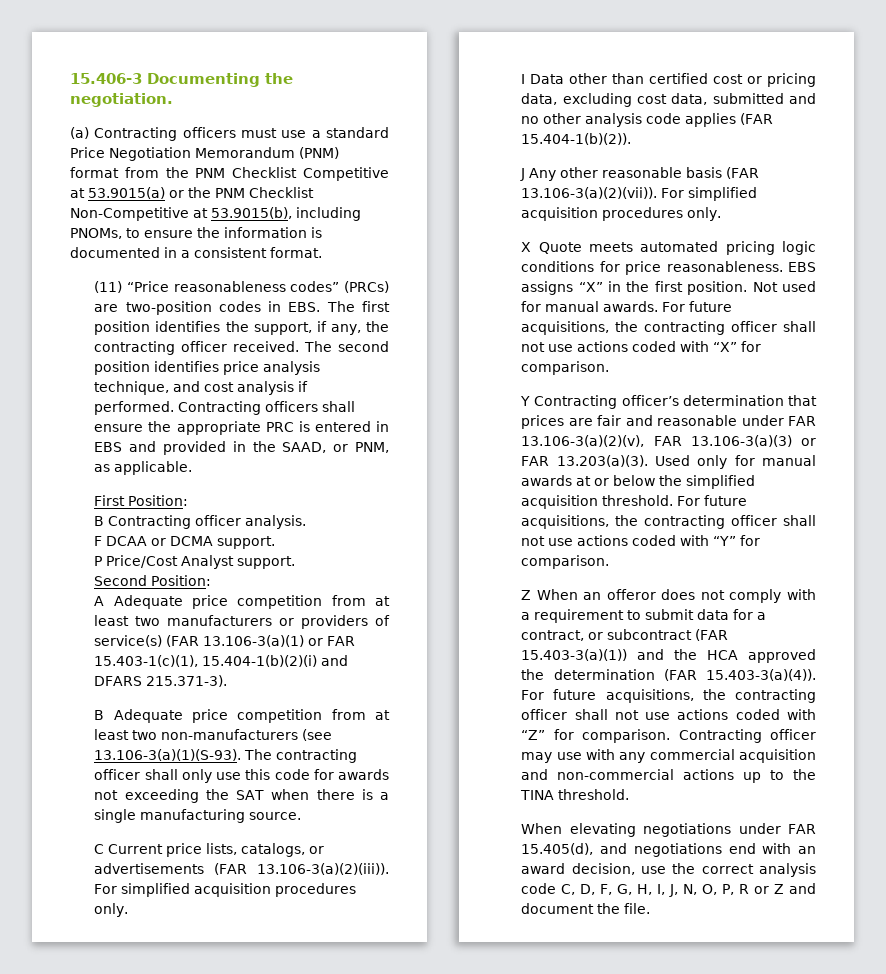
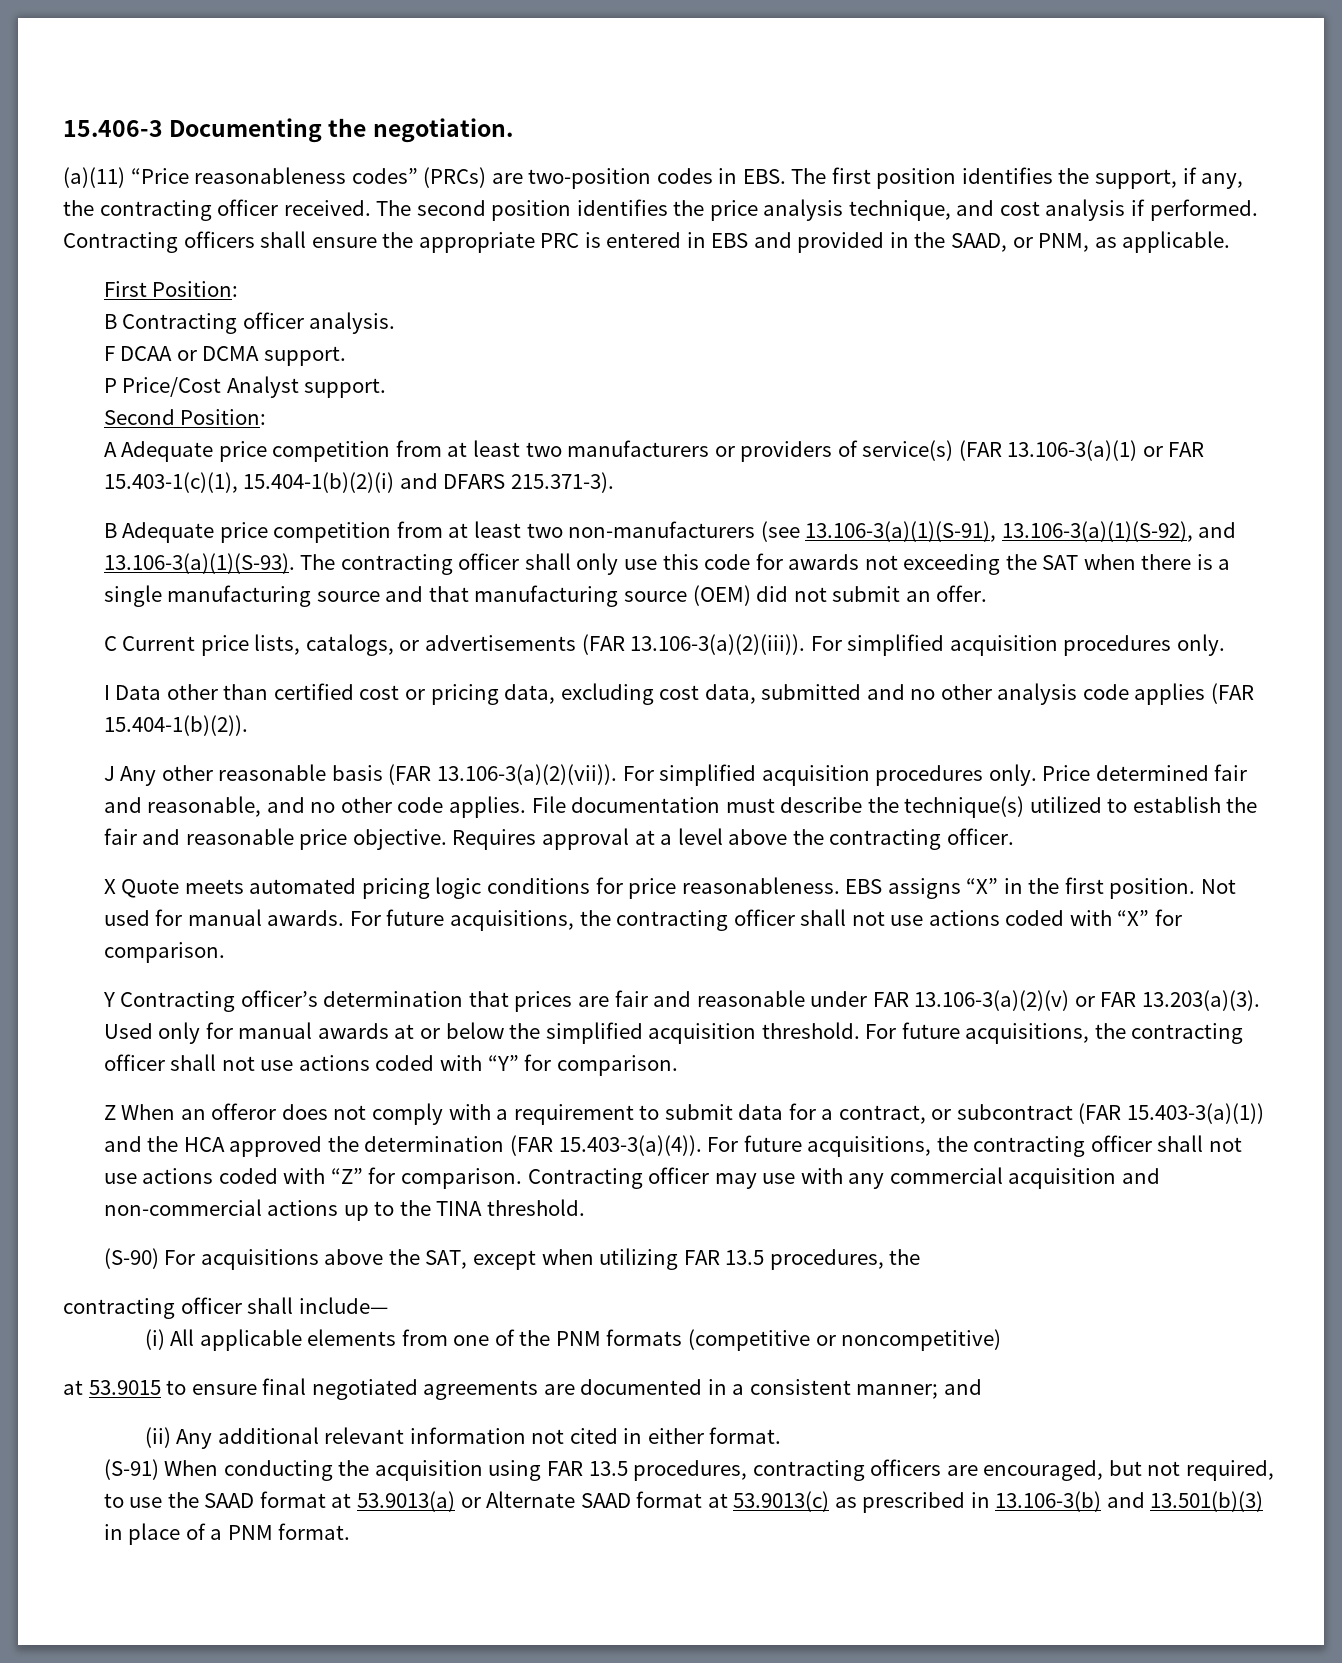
- (a) Contracting officers must use a standard Price Negotiation Memorandum (PNM) format from the PNM Checklist Competitive at 53.9015(a) or the PNM Checklist Non-Competitive at 53.9015(b), including PNOMs, to ensure the information is documented in a consistent format.
- (11) “Price reasonableness codes” (PRCs) are two-position codes in EBS. The first position identifies the support, if any, the contracting officer received.
+ (a)(11) “Price reasonableness codes” (PRCs) are two-position codes in EBS. The first position identifies the support, if any, the contracting officer received.
- The second position identifies price analysis technique, and cost analysis if performed.
+ The second position identifies the price analysis technique, and cost analysis if performed.
- B Adequate price competition from at least two non-manufacturers (see 13.106-3(a)(1)(S-93). The contracting officer shall only use this code for awards not exceeding the SAT when there is a single manufacturing source.
+ B Adequate price competition from at least two non-manufacturers (see 13.106-3(a)(1)(S-91), 13.106-3(a)(1)(S-92), and 13.106-3(a)(1)(S-93). The contracting officer shall only use this code for awards not exceeding the SAT when there is a single manufacturing source and that manufacturing source (OEM) did not submit an offer.
+ Price determined fair and reasonable, and no other code applies. File documentation must describe the technique(s) utilized to establish the fair and reasonable price objective. Requires approval at a level above the contracting officer.
- Y Contracting officer’s determination that prices are fair and reasonable under FAR 13.106-3(a)(2)(v), FAR 13.106-3(a)(3) or FAR 13.203(a)(3). Used only for manual awards at or below the simplified acquisition threshold.
+ Y Contracting officer’s determination that prices are fair and reasonable under FAR 13.106-3(a)(2)(v) or FAR 13.203(a)(3). Used only for manual awards at or below the simplified acquisition threshold.
- When elevating negotiations under FAR 15.405(d), and negotiations end with an award decision, use the correct analysis code C, D, F, G, H, I, J, N, O, P, R or Z and document the file.
+ (S-90) For acquisitions above the SAT, except when utilizing FAR 13.5 procedures, the
+ contracting officer shall include—
+ (i) All applicable elements from one of the PNM formats (competitive or noncompetitive)
+ at 53.9015 to ensure final negotiated agreements are documented in a consistent manner; and
+ (ii) Any additional relevant information not cited in either format.
+ (S-91) When conducting the acquisition using FAR 13.5 procedures, contracting officers are encouraged, but not required, to use the SAAD format at 53.9013(a) or Alternate SAAD format at 53.9013(c) as prescribed in 13.106-3(b) and 13.501(b)(3) in place of a PNM format.

